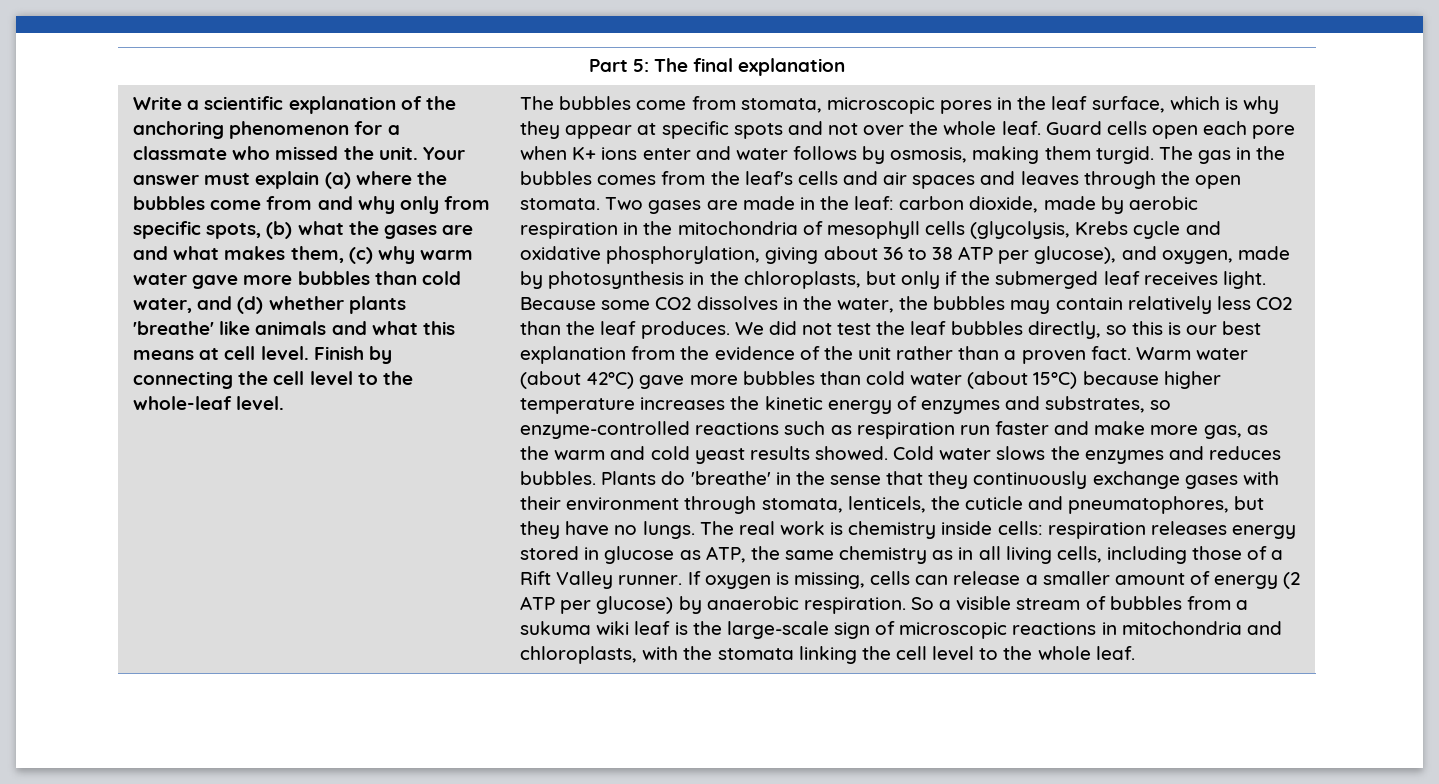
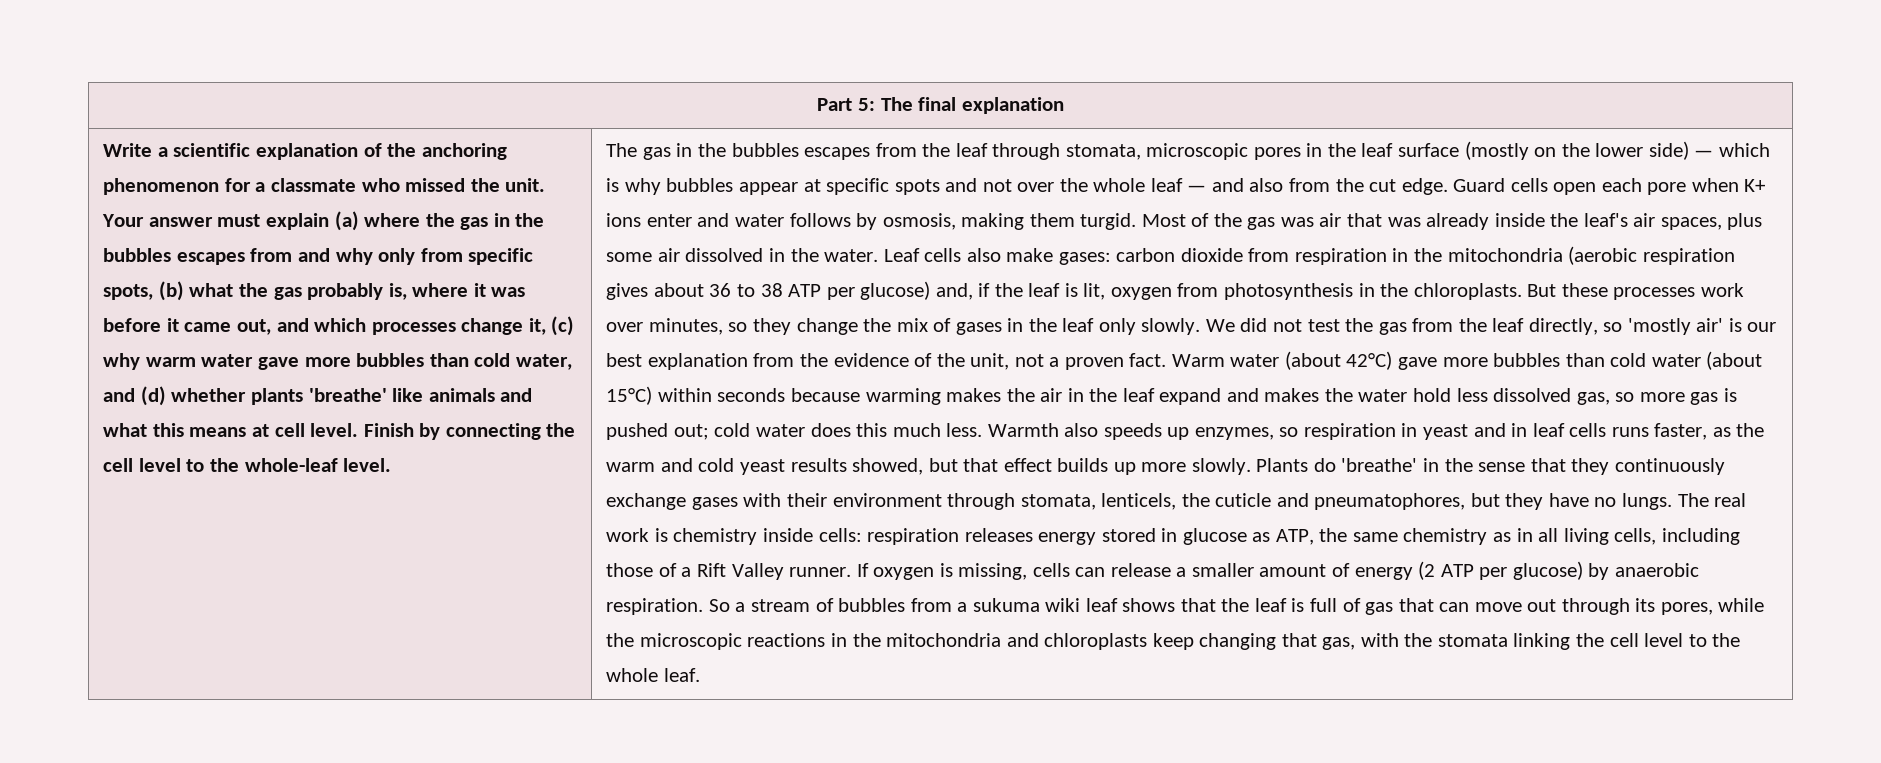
- Your answer must explain (a) where the bubbles come from and why only from specific spots, (b) what the gases are and what makes them, (c) why warm water gave more bubbles than cold water, and (d) whether plants 'breathe' like animals and what this means at cell level.
+ Your answer must explain (a) where the gas in the bubbles escapes from and why only from specific spots, (b) what the gas probably is, where it was before it came out, and which processes change it, (c) why warm water gave more bubbles than cold water, and (d) whether plants 'breathe' like animals and what this means at cell level.
- The bubbles come from stomata, microscopic pores in the leaf surface, which is why they appear at specific spots and not over the whole leaf.
+ The gas in the bubbles escapes from the leaf through stomata, microscopic pores in the leaf surface (mostly on the lower side) — which is why bubbles appear at specific spots and not over the whole leaf — and also from the cut edge.
- The gas in the bubbles comes from the leaf's cells and air spaces and leaves through the open stomata. Two gases are made in the leaf: carbon dioxide, made by aerobic respiration in the mitochondria of mesophyll cells (glycolysis, Krebs cycle and oxidative phosphorylation, giving about 36 to 38 ATP per glucose), and oxygen, made by photosynthesis in the chloroplasts, but only if the submerged leaf receives light. Because some CO2 dissolves in the water, the bubbles may contain relatively less CO2 than the leaf produces.
+ Most of the gas was air that was already inside the leaf's air spaces, plus some air dissolved in the water. Leaf cells also make gases: carbon dioxide from respiration in the mitochondria (aerobic respiration gives about 36 to 38 ATP per glucose) and, if the leaf is lit, oxygen from photosynthesis in the chloroplasts. But these processes work over minutes, so they change the mix of gases in the leaf only slowly.
- We did not test the leaf bubbles directly, so this is our best explanation from the evidence of the unit rather than a proven fact.
+ We did not test the gas from the leaf directly, so 'mostly air' is our best explanation from the evidence of the unit, not a proven fact.
- Warm water (about 42°C) gave more bubbles than cold water (about 15°C) because higher temperature increases the kinetic energy of enzymes and substrates, so enzyme-controlled reactions such as respiration run faster and make more gas, as the warm and cold yeast results showed. Cold water slows the enzymes and reduces bubbles.
+ Warm water (about 42°C) gave more bubbles than cold water (about 15°C) within seconds because warming makes the air in the leaf expand and makes the water hold less dissolved gas, so more gas is pushed out; cold water does this much less. Warmth also speeds up enzymes, so respiration in yeast and in leaf cells runs faster, as the warm and cold yeast results showed, but that effect builds up more slowly.
- So a visible stream of bubbles from a sukuma wiki leaf is the large-scale sign of microscopic reactions in mitochondria and chloroplasts, with the stomata linking the cell level to the whole leaf.
+ So a stream of bubbles from a sukuma wiki leaf shows that the leaf is full of gas that can move out through its pores, while the microscopic reactions in the mitochondria and chloroplasts keep changing that gas, with the stomata linking the cell level to the whole leaf.

